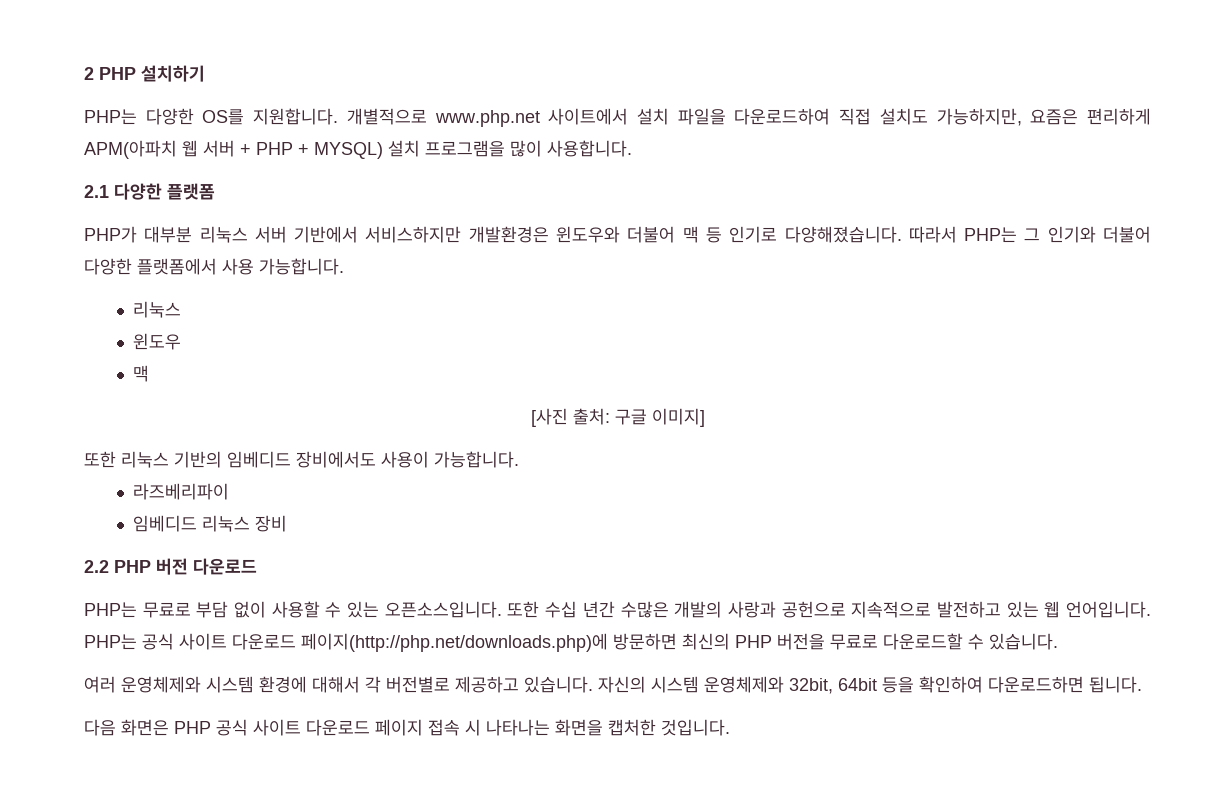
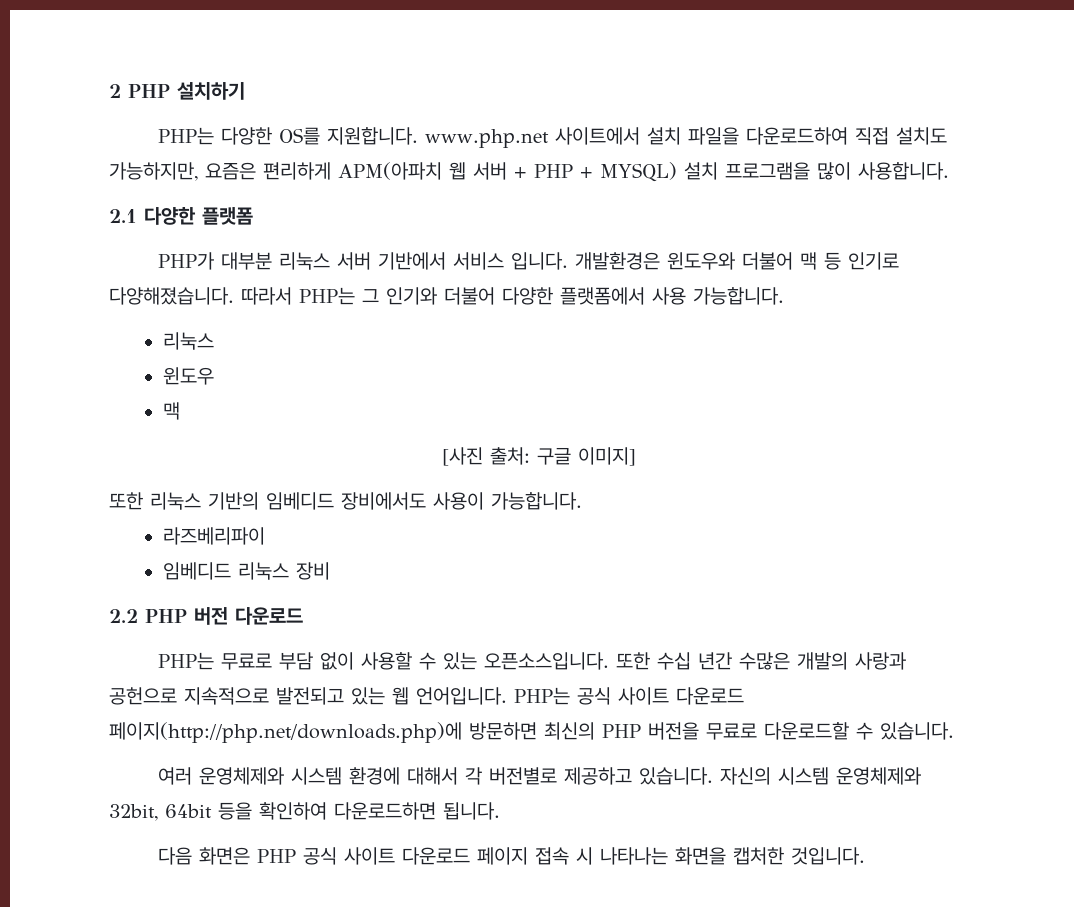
- PHP는 다양한 OS를 지원합니다. 개별적으로 www.php.net 사이트에서 설치 파일을 다운로드하여 직접 설치도 가능하지만, 요즘은 편리하게 APM(아파치 웹 서버 + PHP + MYSQL) 설치 프로그램을 많이 사용합니다.
+ PHP는 다양한 OS를 지원합니다. www.php.net 사이트에서 설치 파일을 다운로드하여 직접 설치도 가능하지만, 요즘은 편리하게 APM(아파치 웹 서버 + PHP + MYSQL) 설치 프로그램을 많이 사용합니다.
- PHP가 대부분 리눅스 서버 기반에서 서비스하지만 개발환경은 윈도우와 더불어 맥 등 인기로 다양해졌습니다.
+ PHP가 대부분 리눅스 서버 기반에서 서비스 입니다. 개발환경은 윈도우와 더불어 맥 등 인기로 다양해졌습니다.
- 또한 수십 년간 수많은 개발의 사랑과 공헌으로 지속적으로 발전하고 있는 웹 언어입니다.
+ 또한 수십 년간 수많은 개발의 사랑과 공헌으로 지속적으로 발전되고 있는 웹 언어입니다.

